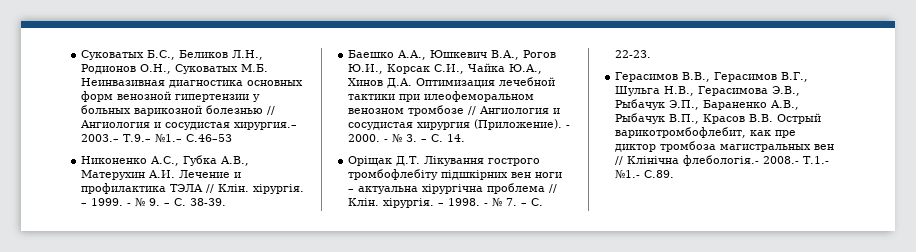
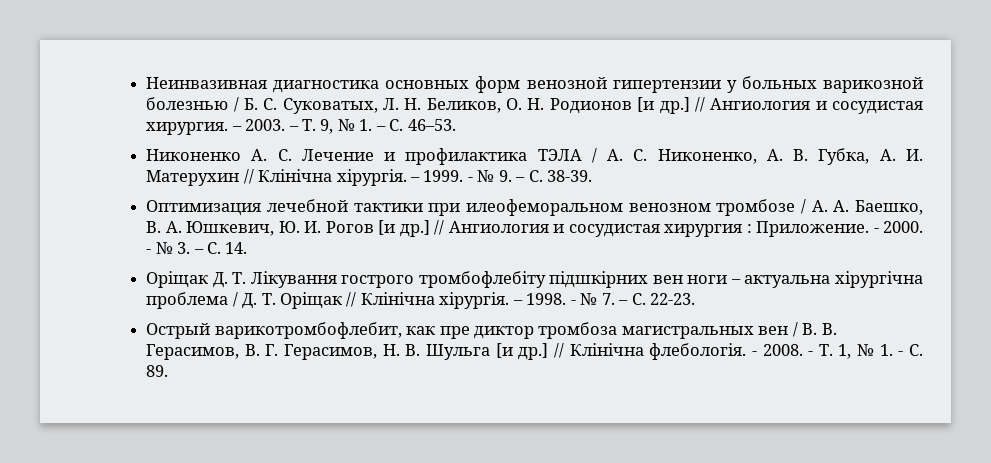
- Суковатых Б.С., Беликов Л.Н., Родионов О.Н., Суковатых М.Б. Неинвазивная диагностика основных форм венозной гипертензии у больных варикозной болезнью // Ангиология и сосудистая хирургия.– 2003.– Т.9.– №1.– С.46–53
- Никоненко А.С., Губка А.В., Матерухин А.И. Лечение и профилактика ТЭЛА // Клін. хірургія.
+ Неинвазивная диагностика основных форм венозной гипертензии у больных варикозной болезнью / Б. С. Суковатых, Л. Н. Беликов, О. Н. Родионов [и др.] // Ангиология и сосудистая хирургия. – 2003. – Т. 9, № 1. – С. 46–53.
+ Никоненко А. С. Лечение и профилактика ТЭЛА / А. С. Никоненко, А. В. Губка, А. И. Матерухин // Клінічна хірургія.
- Баешко А.А., Юшкевич В.А., Рогов Ю.И., Корсак С.И., Чайка Ю.А., Хинов Д.А. Оптимизация лечебной тактики при илеофеморальном венозном тромбозе // Ангиология и сосудистая хирургия (Приложение).
+ Оптимизация лечебной тактики при илеофеморальном венозном тромбозе / А. А. Баешко, В. А. Юшкевич, Ю. И. Рогов [и др.] // Ангиология и сосудистая хирургия : Приложение.
- Оріщак Д.Т. Лікування гострого тромбофлебіту підшкірних вен ноги – актуальна хірургічна проблема // Клін. хірургія.
+ Оріщак Д. Т. Лікування гострого тромбофлебіту підшкірних вен ноги – актуальна хірургічна проблема / Д. Т. Оріщак // Клінічна хірургія.
- Герасимов В.В., Герасимов В.Г., Шульга Н.В., Герасимова Э.В., Рыбачук Э.П., Бараненко А.В., Рыбачук В.П., Красов В.В. Острый варикотромбофлебит, как пре диктор тромбоза магистральных вен // Клінічна флебологія.- 2008.- Т.1.- №1.- С.89.
+ Острый варикотромбофлебит, как пре диктор тромбоза магистральных вен / В. В. Герасимов, В. Г. Герасимов, Н. В. Шульга [и др.] // Клінічна флебологія. - 2008. - Т. 1, № 1. - С. 89.

